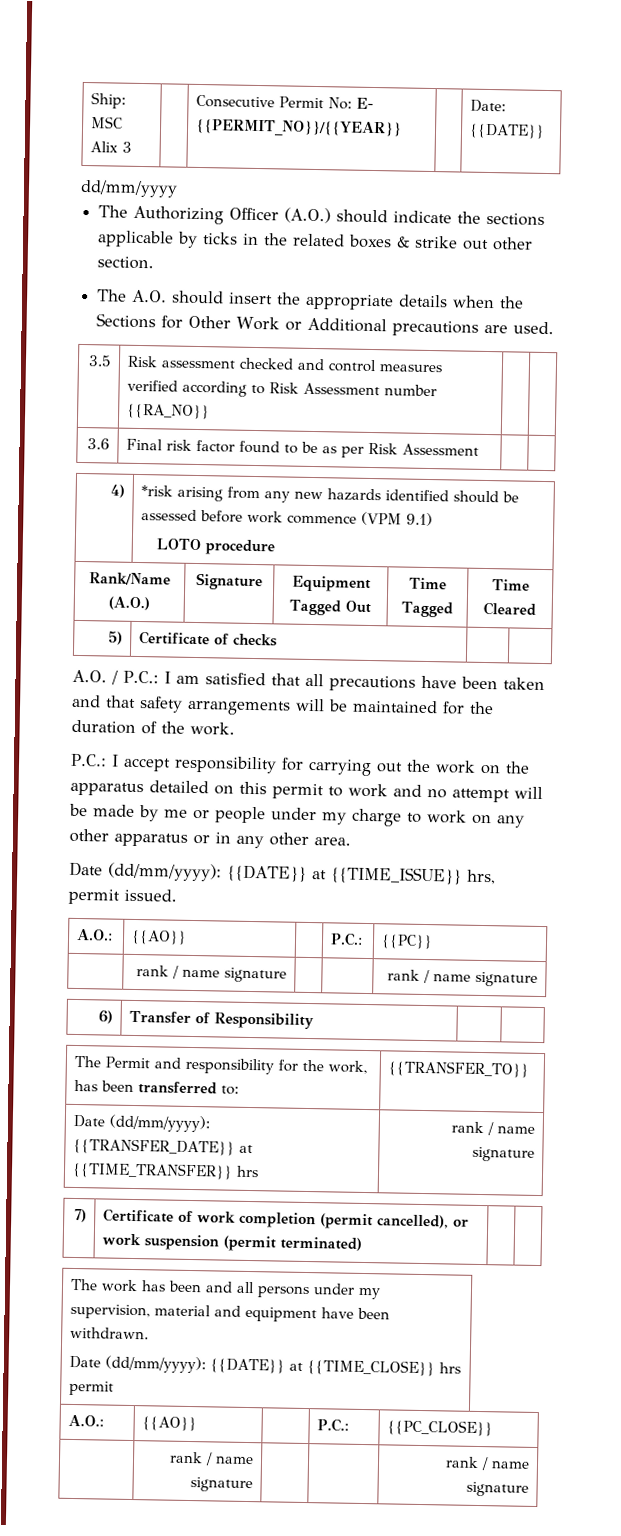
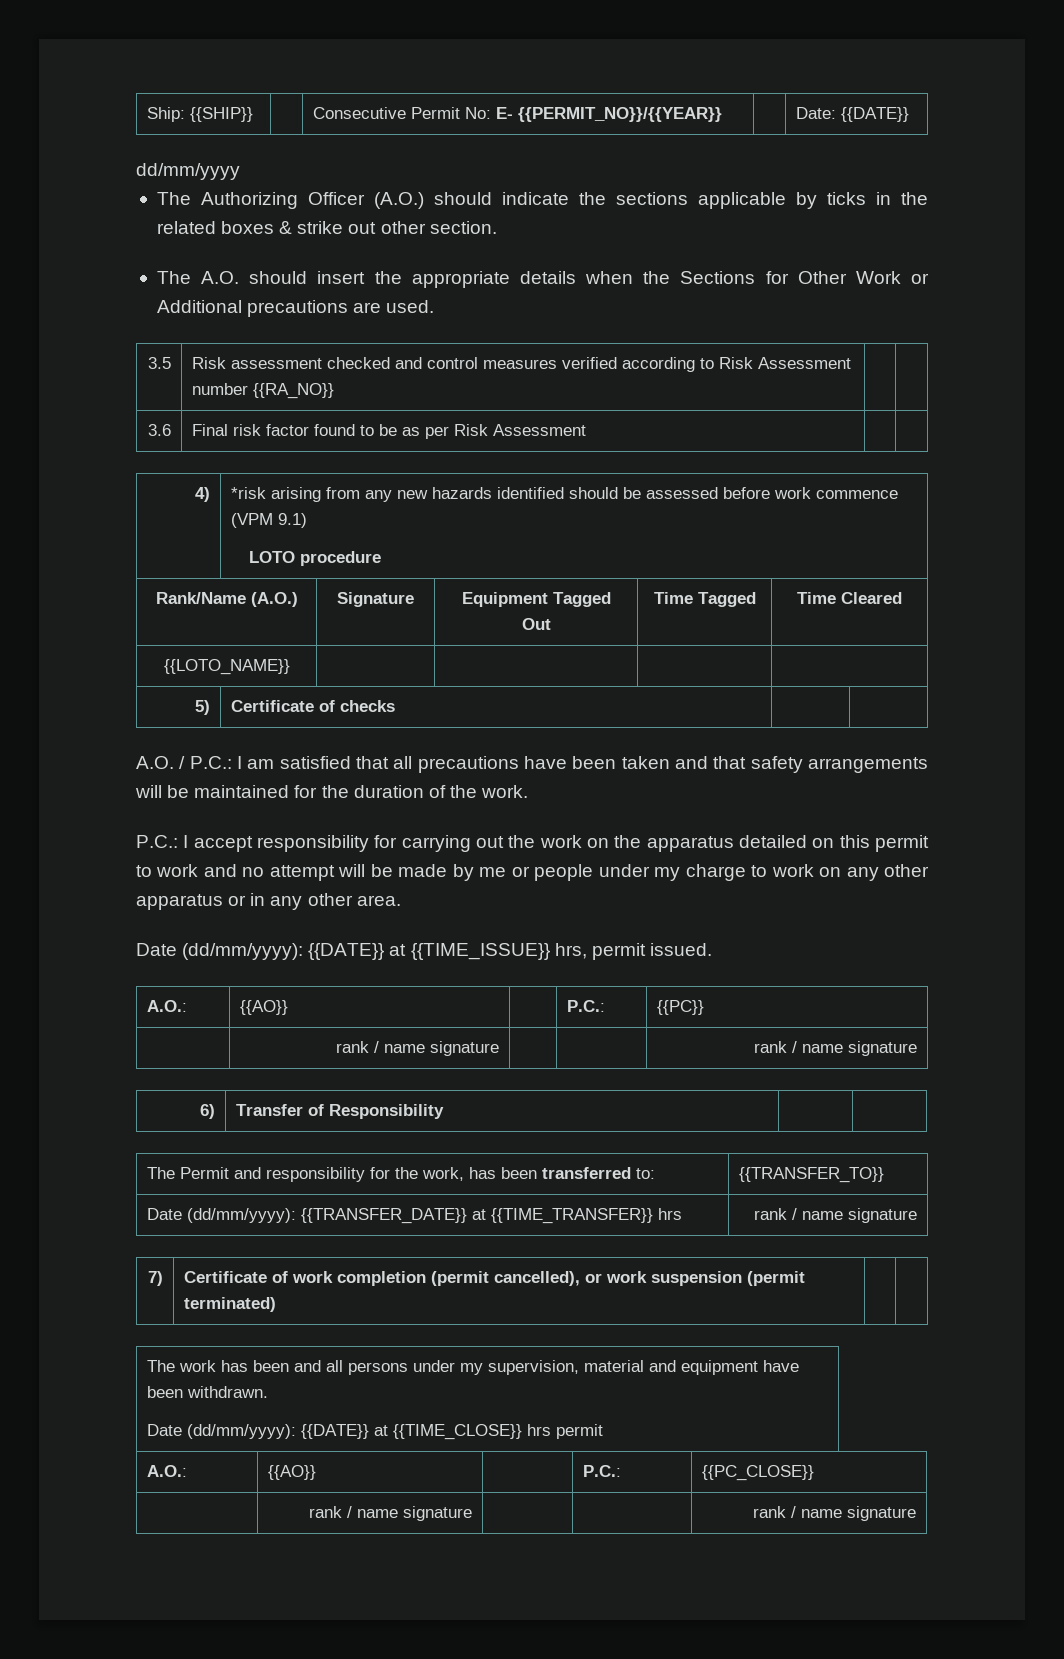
- Ship: MSC Alix 3 | | Consecutive Permit No: E- {{PERMIT_NO}}/{{YEAR}} | | Date: {{DATE}}
+ Ship: {{SHIP}} | | Consecutive Permit No: E- {{PERMIT_NO}}/{{YEAR}} | | Date: {{DATE}}
+ {{LOTO_NAME}} | | | |

